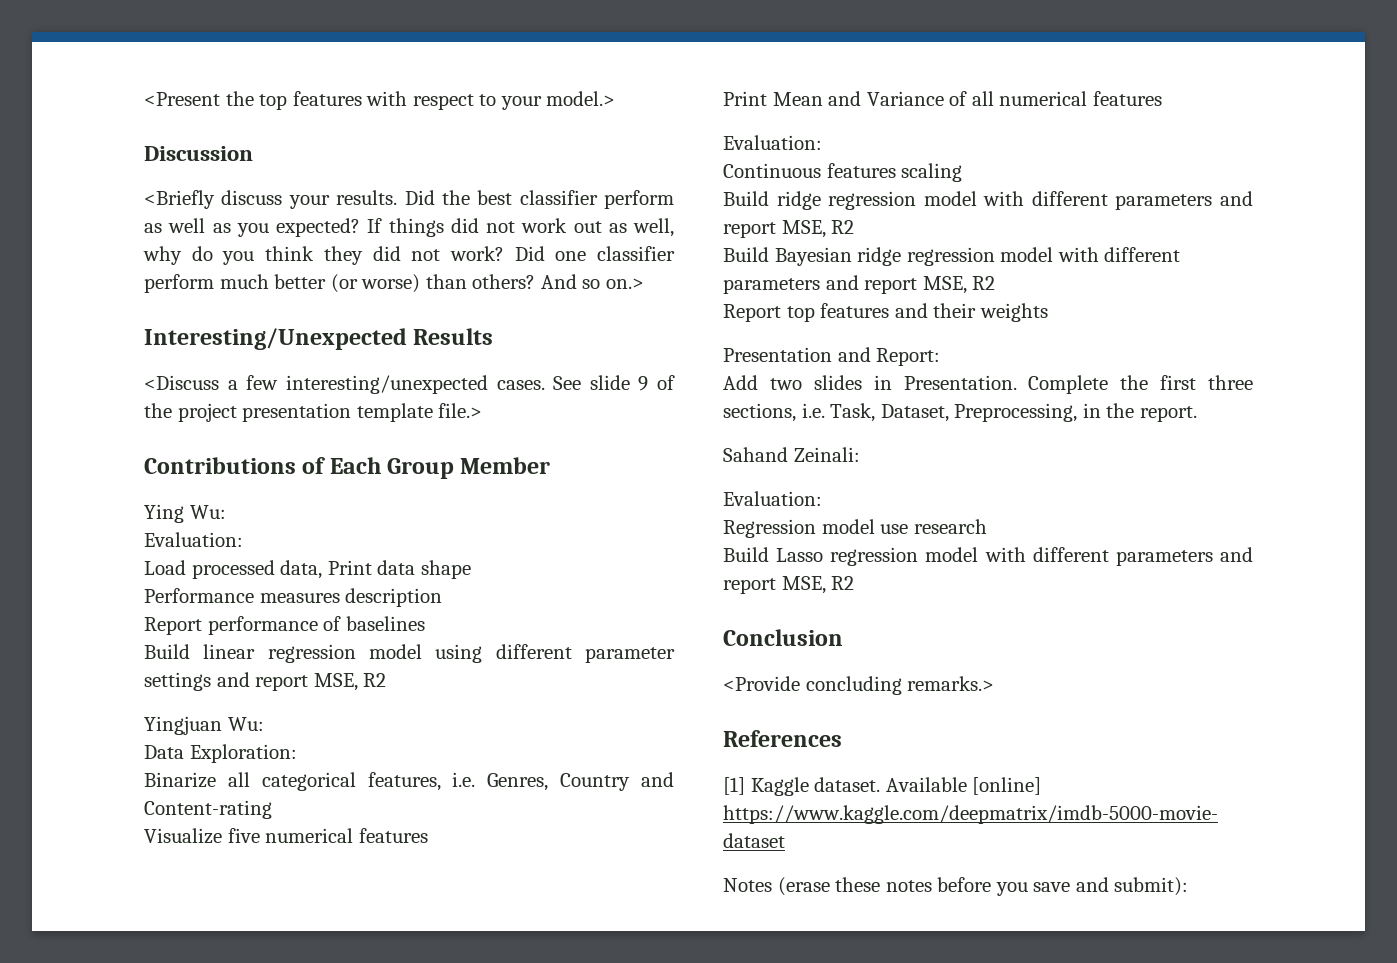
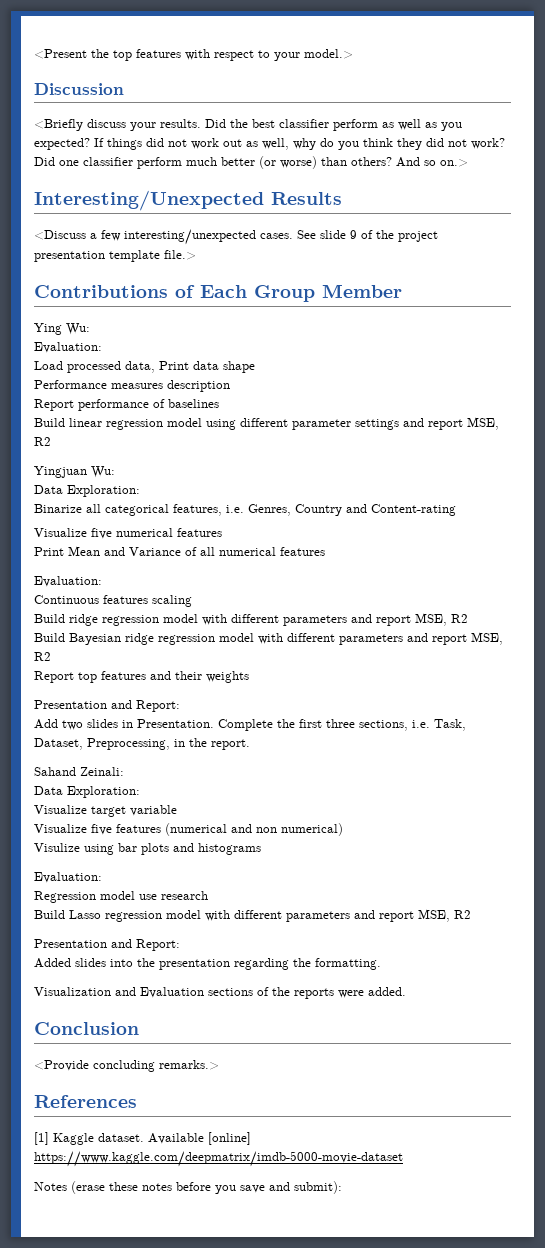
  Sahand Zeinali:
+ Data Exploration:
+ Visualize target variable
+ Visualize five features (numerical and non numerical)
+ Visulize using bar plots and histograms
  Build Lasso regression model with different parameters and report MSE, R2
+ Presentation and Report:
+ Added slides into the presentation regarding the formatting.
+ Visualization and Evaluation sections of the reports were added.

